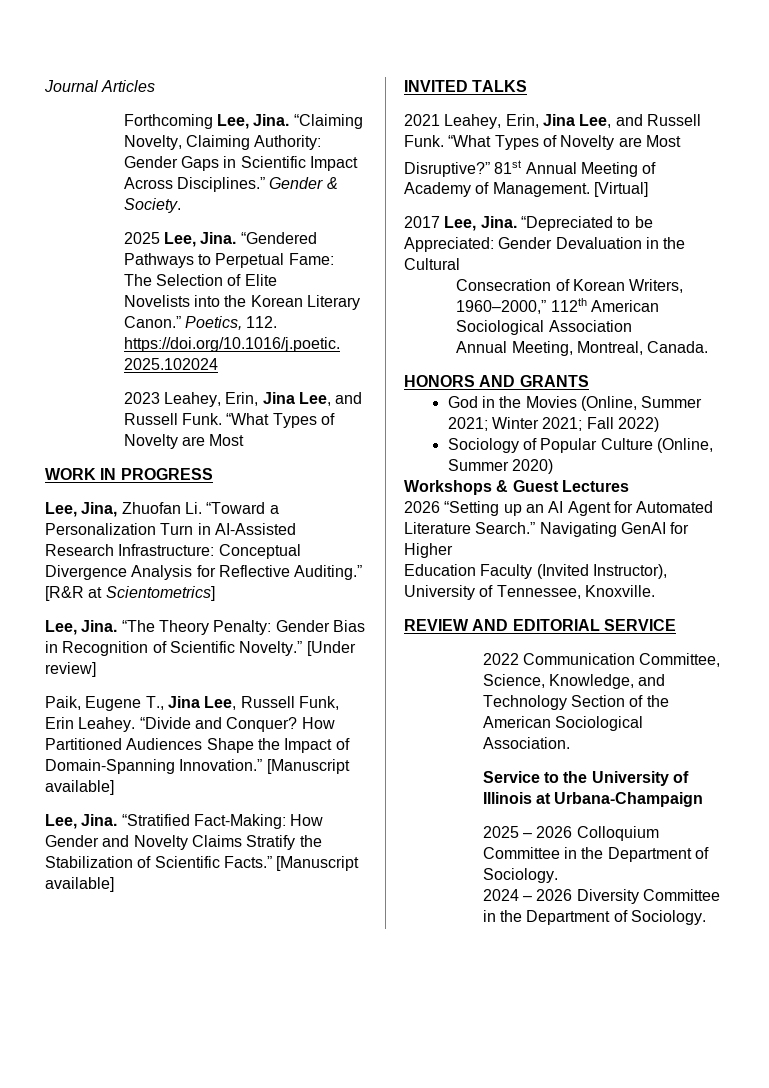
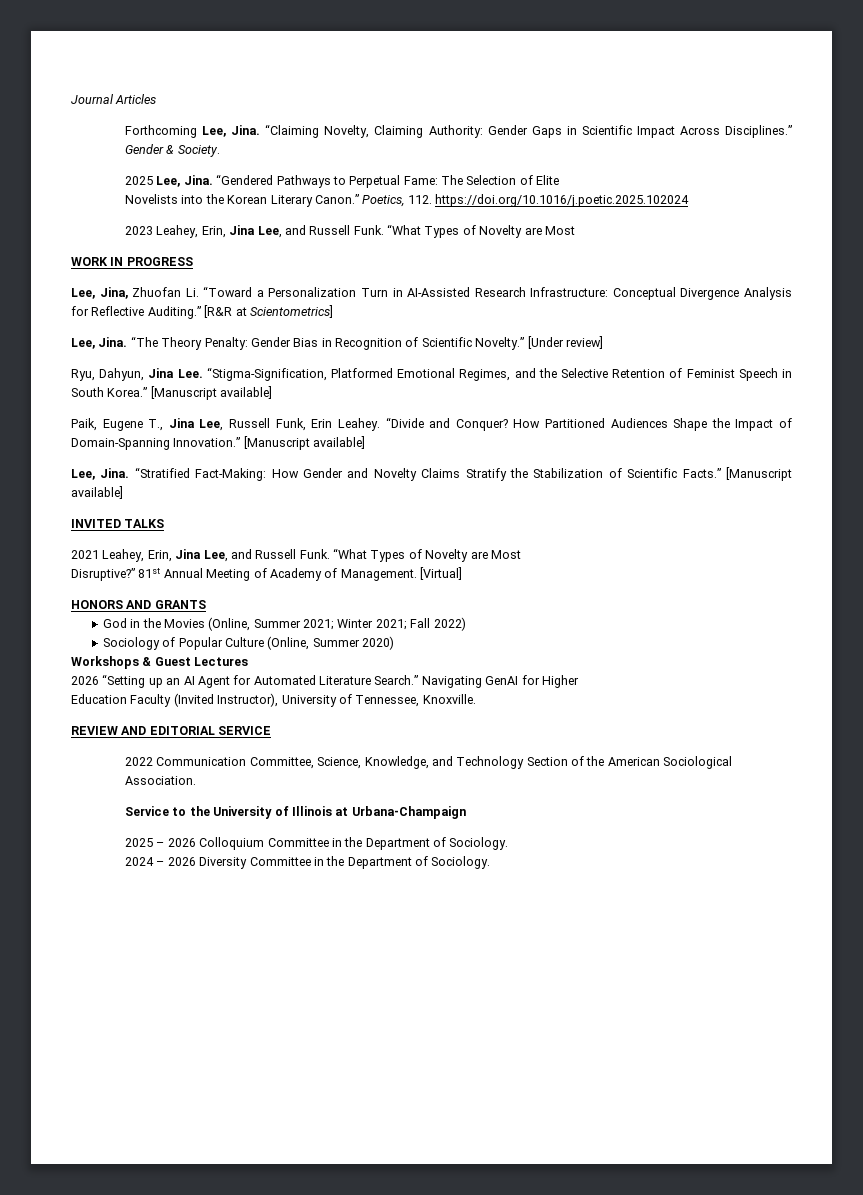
+ Ryu, Dahyun, Jina Lee. “Stigma-Signification, Platformed Emotional Regimes, and the Selective Retention of Feminist Speech in South Korea.” [Manuscript available]
- 2017 Lee, Jina. “Depreciated to be Appreciated: Gender Devaluation in the Cultural
- Consecration of Korean Writers, 1960–2000,” 112th American Sociological Association
- Annual Meeting, Montreal, Canada.

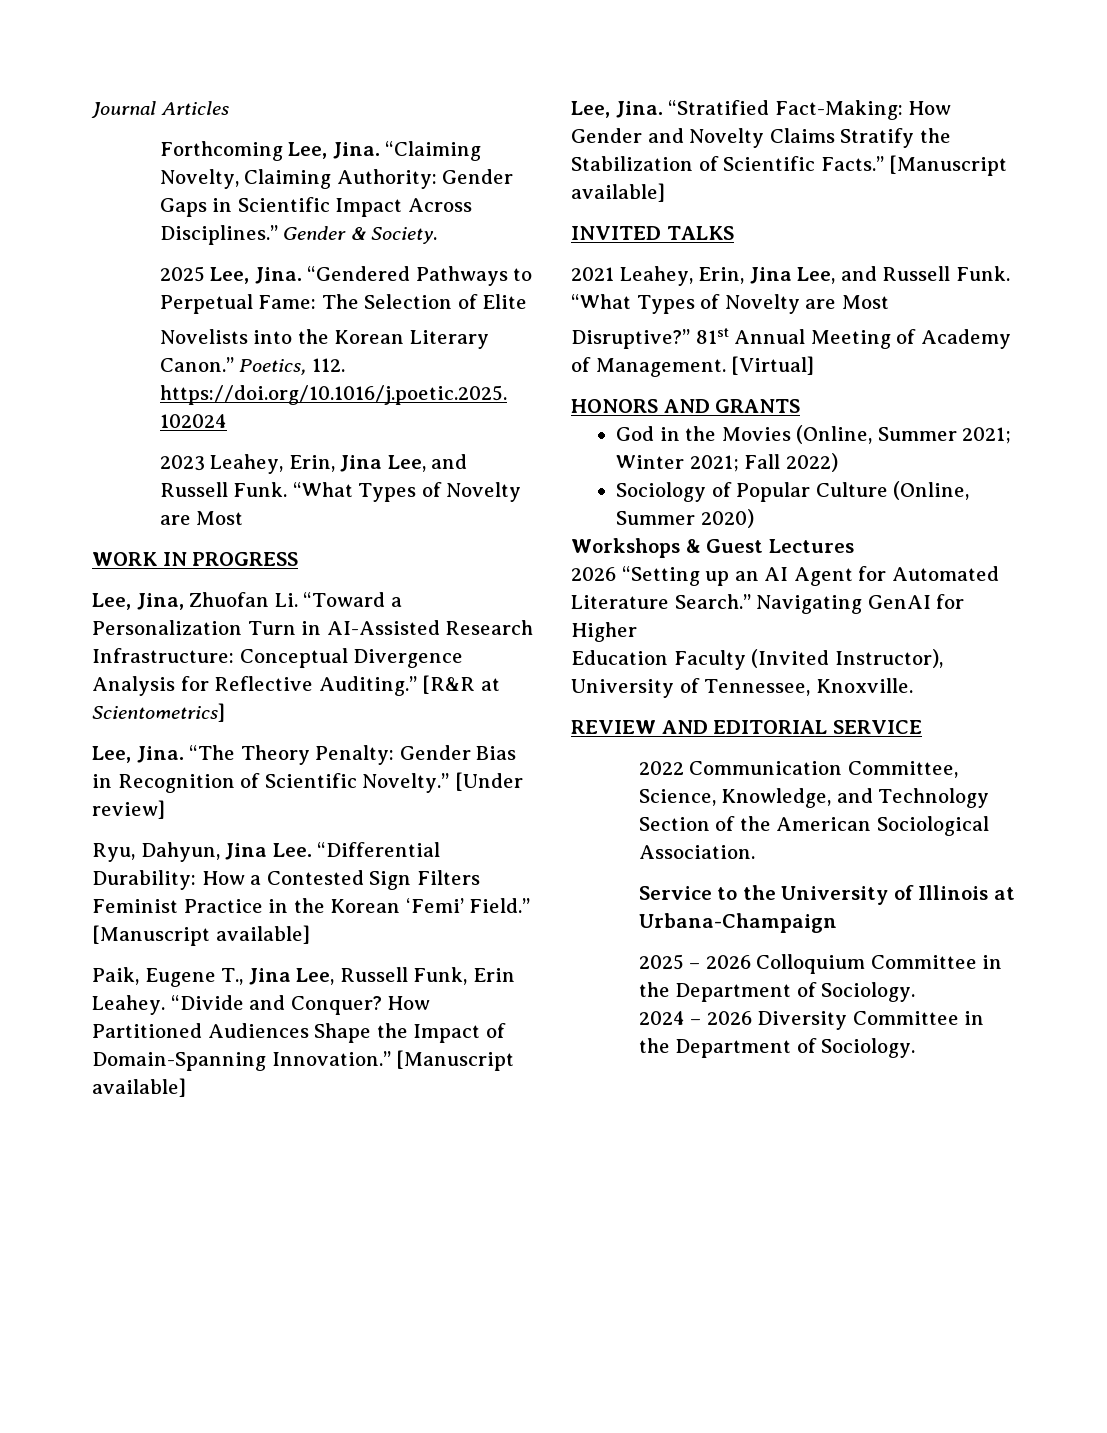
- Ryu, Dahyun, Jina Lee. “Stigma-Signification, Platformed Emotional Regimes, and the Selective Retention of Feminist Speech in South Korea.”
+ Ryu, Dahyun, Jina Lee. “Differential Durability: How a Contested Sign Filters Feminist Practice in the Korean ‘Femi’ Field.”

